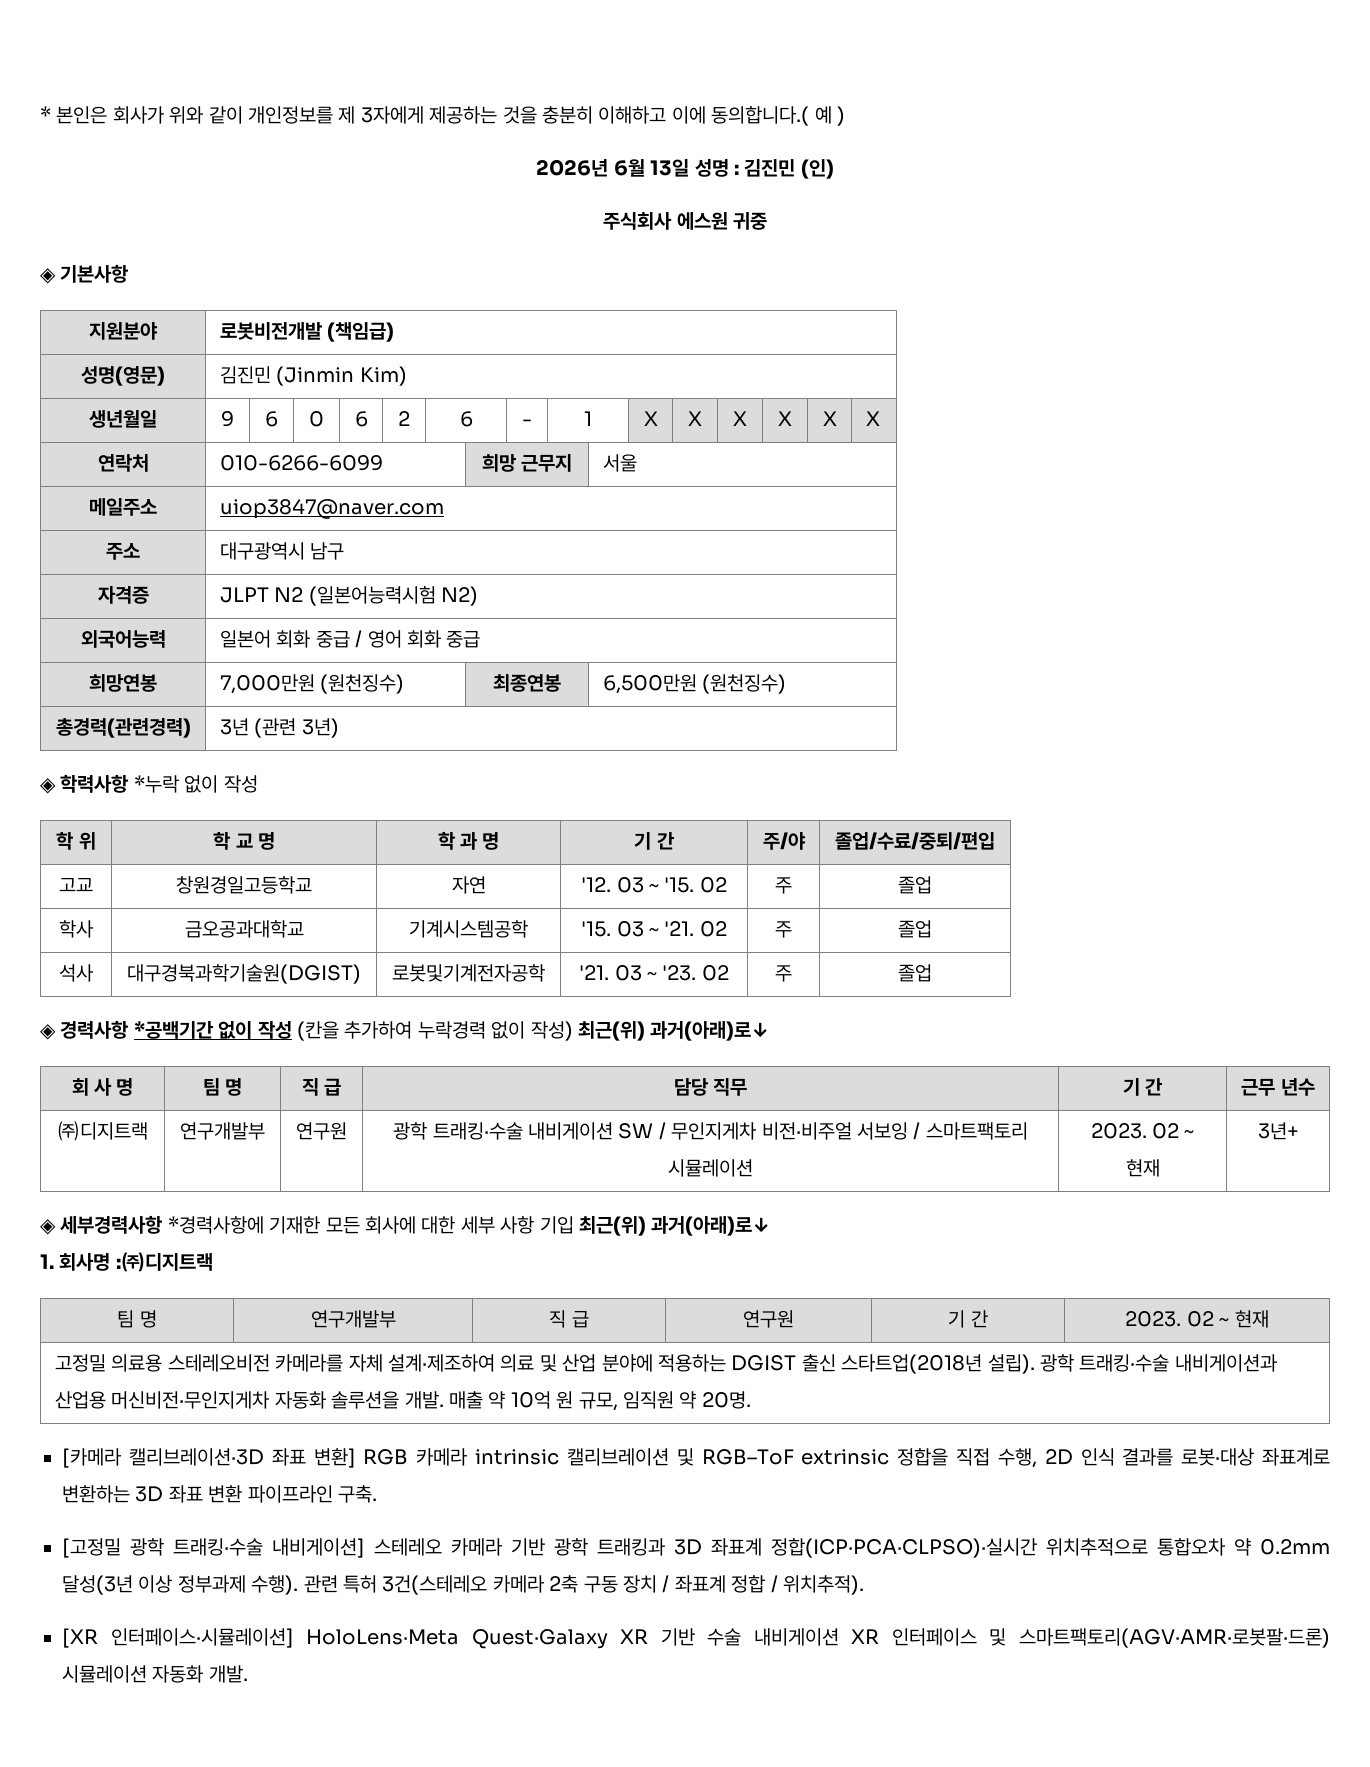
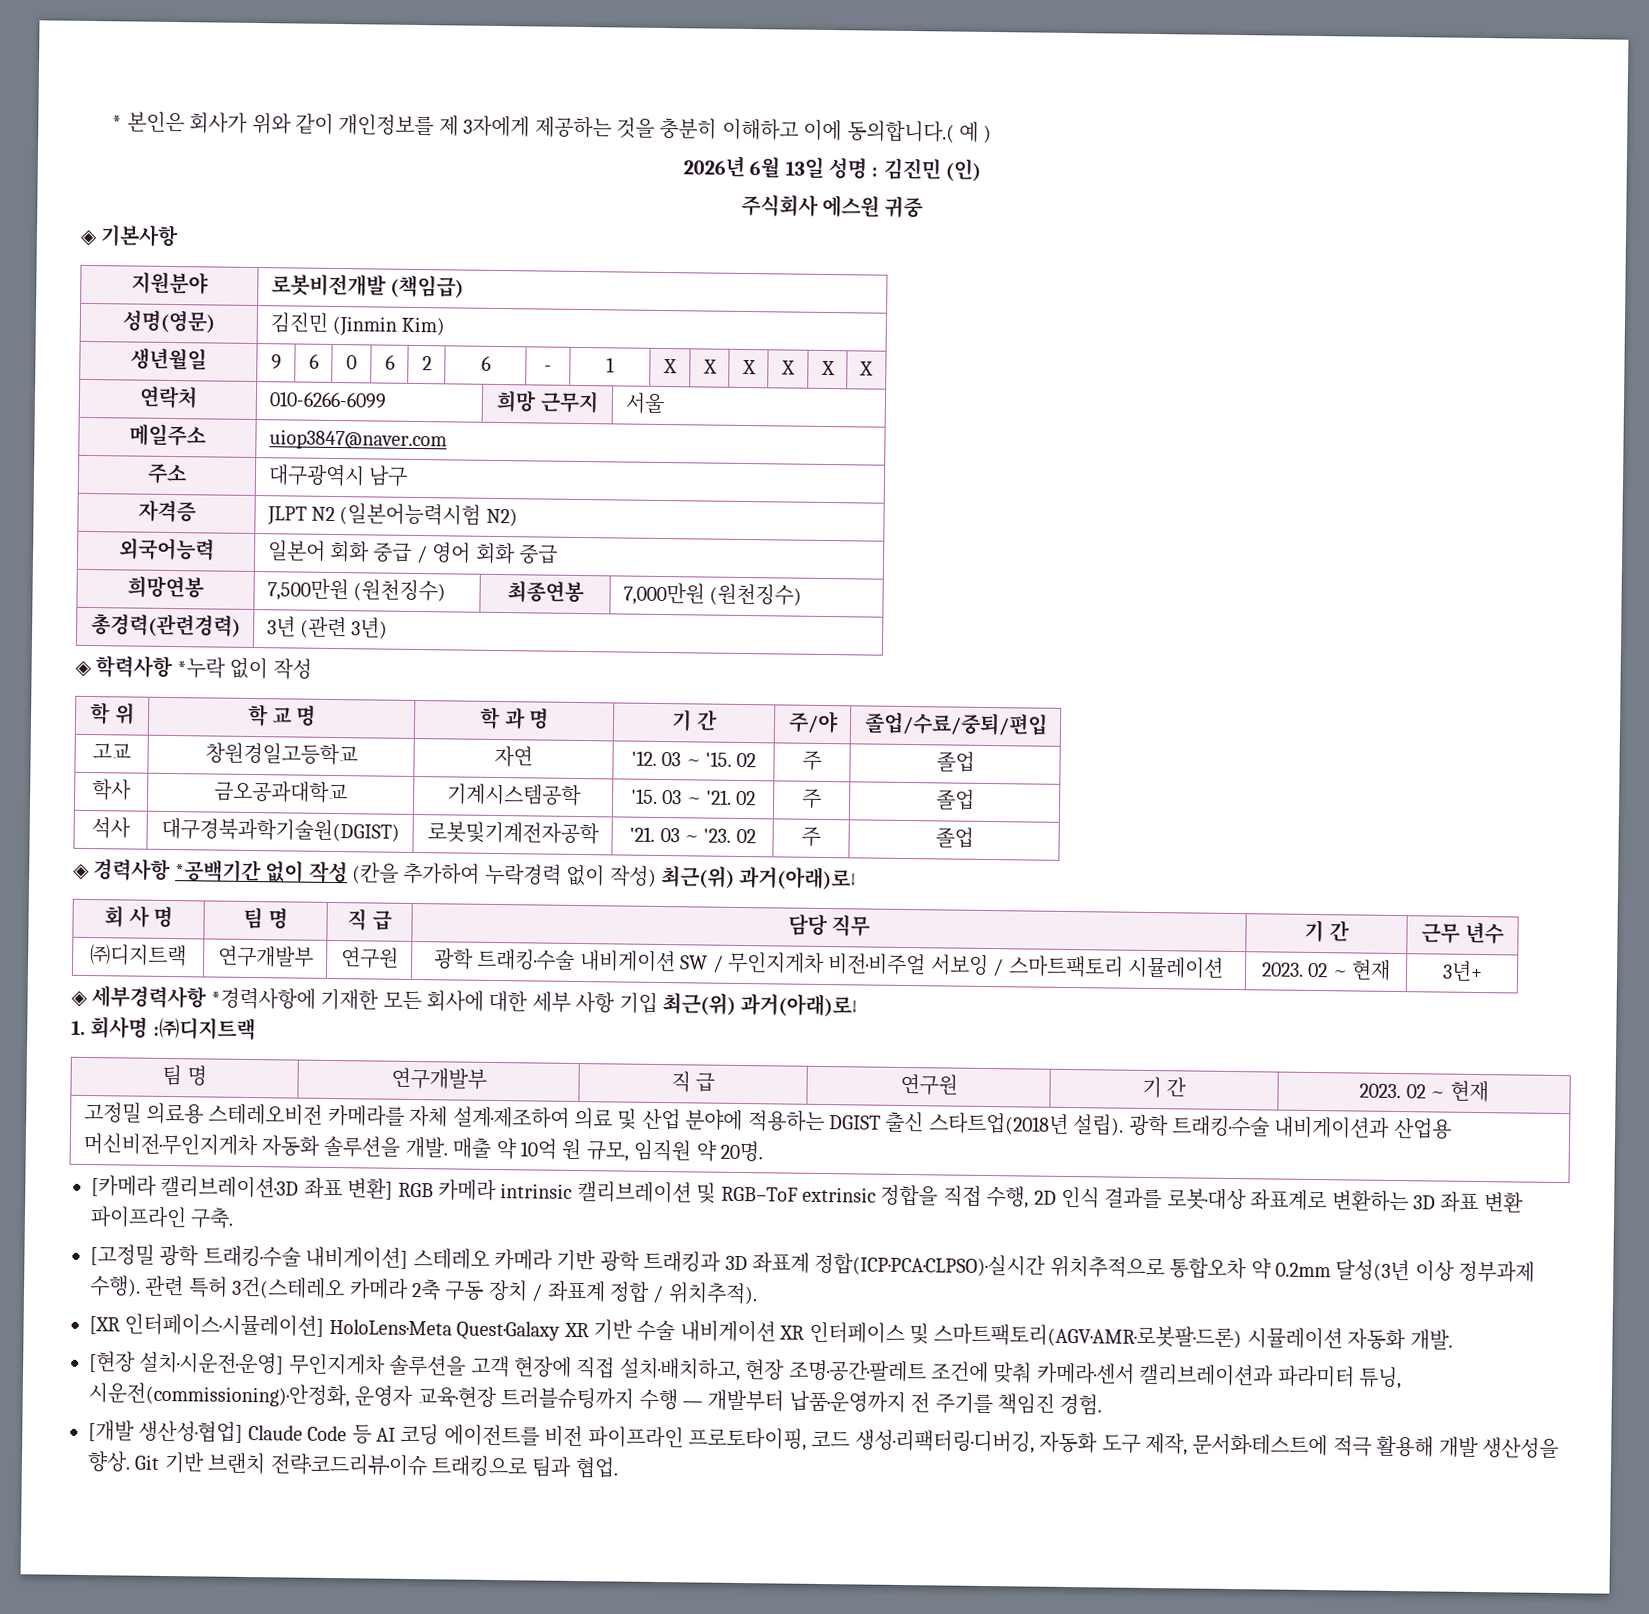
- 희망연봉 | 7,000만원 (원천징수) | 최종연봉 | 6,500만원 (원천징수)
+ 희망연봉 | 7,500만원 (원천징수) | 최종연봉 | 7,000만원 (원천징수)
+ [현장 설치·시운전·운영] 무인지게차 솔루션을 고객 현장에 직접 설치·배치하고, 현장 조명·공간·팔레트 조건에 맞춰 카메라·센서 캘리브레이션과 파라미터 튜닝, 시운전(commissioning)·안정화, 운영자 교육·현장 트러블슈팅까지 수행 — 개발부터 납품·운영까지 전 주기를 책임진 경험.
+ [개발 생산성·협업] Claude Code 등 AI 코딩 에이전트를 비전 파이프라인 프로토타이핑, 코드 생성·리팩터링·디버깅, 자동화 도구 제작, 문서화·테스트에 적극 활용해 개발 생산성을 향상. Git 기반 브랜치 전략·코드리뷰·이슈 트래킹으로 팀과 협업.

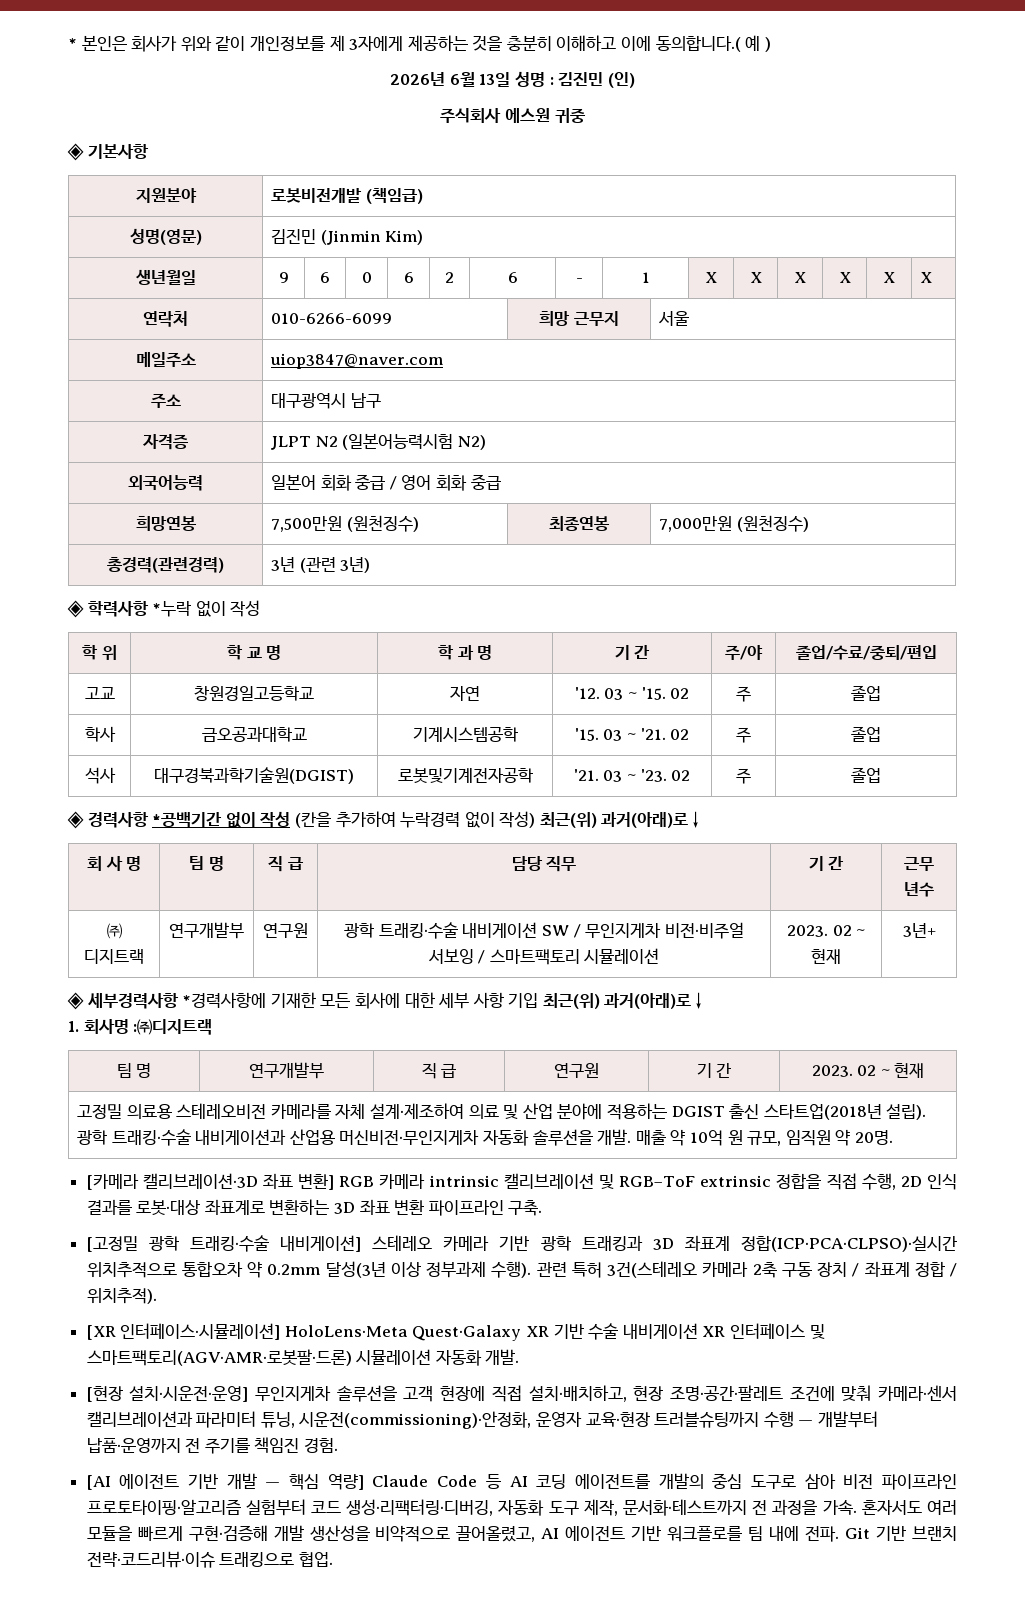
- [개발 생산성·협업] Claude Code 등 AI 코딩 에이전트를 비전 파이프라인 프로토타이핑, 코드 생성·리팩터링·디버깅, 자동화 도구 제작, 문서화·테스트에 적극 활용해 개발 생산성을 향상.
+ [AI 에이전트 기반 개발 — 핵심 역량] Claude Code 등 AI 코딩 에이전트를 개발의 중심 도구로 삼아 비전 파이프라인 프로토타이핑·알고리즘 실험부터 코드 생성·리팩터링·디버깅, 자동화 도구 제작, 문서화·테스트까지 전 과정을 가속. 혼자서도 여러 모듈을 빠르게 구현·검증해 개발 생산성을 비약적으로 끌어올렸고, AI 에이전트 기반 워크플로를 팀 내에 전파.
- Git 기반 브랜치 전략·코드리뷰·이슈 트래킹으로 팀과 협업.
+ Git 기반 브랜치 전략·코드리뷰·이슈 트래킹으로 협업.

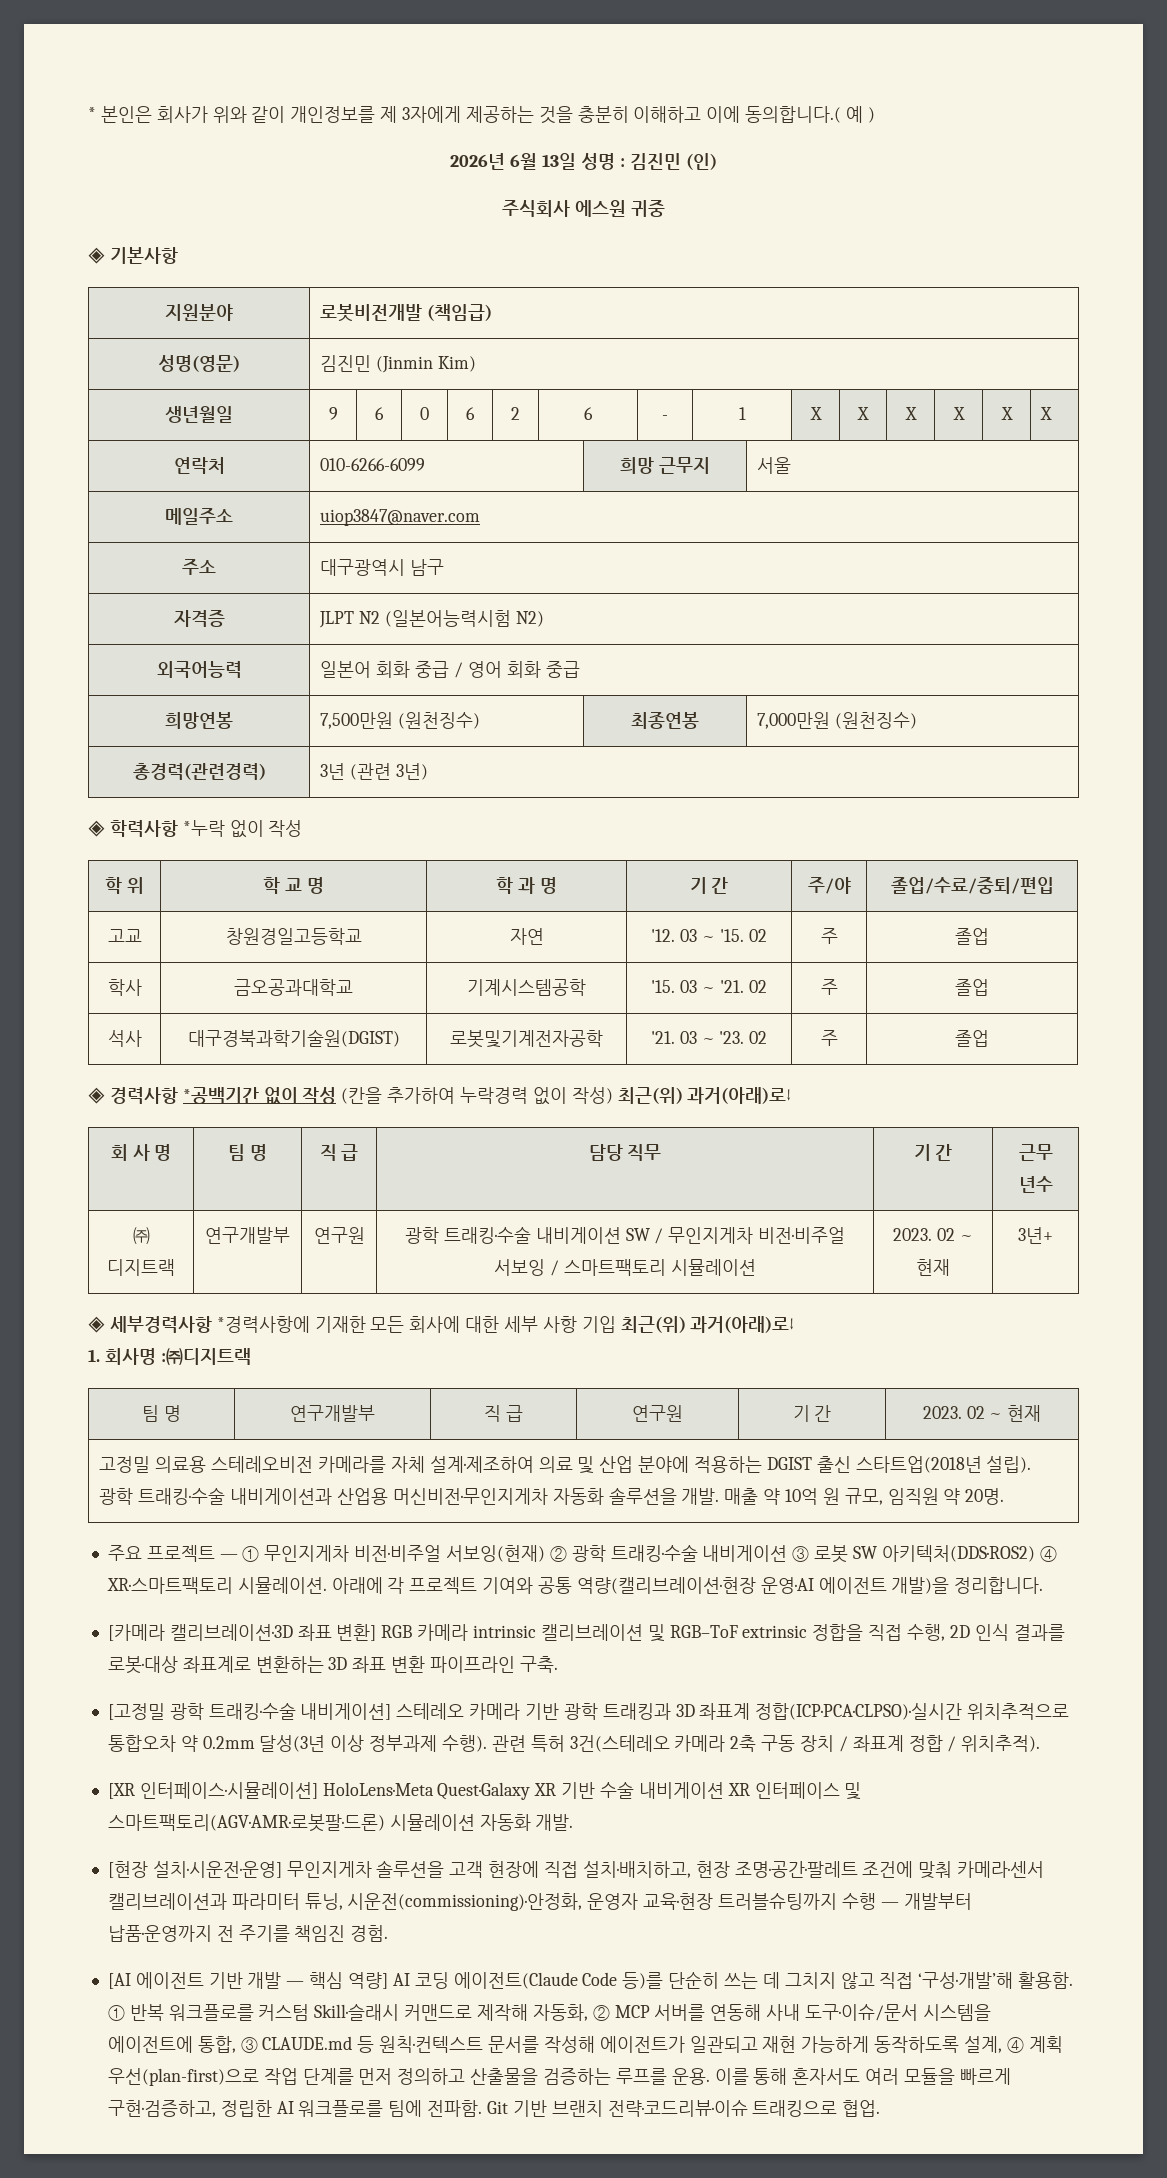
+ 주요 프로젝트 — ① 무인지게차 비전·비주얼 서보잉(현재) ② 광학 트래킹·수술 내비게이션 ③ 로봇 SW 아키텍처(DDS·ROS2) ④ XR·스마트팩토리 시뮬레이션. 아래에 각 프로젝트 기여와 공통 역량(캘리브레이션·현장 운영·AI 에이전트 개발)을 정리합니다.
- [AI 에이전트 기반 개발 — 핵심 역량] Claude Code 등 AI 코딩 에이전트를 개발의 중심 도구로 삼아 비전 파이프라인 프로토타이핑·알고리즘 실험부터 코드 생성·리팩터링·디버깅, 자동화 도구 제작, 문서화·테스트까지 전 과정을 가속. 혼자서도 여러 모듈을 빠르게 구현·검증해 개발 생산성을 비약적으로 끌어올렸고, AI 에이전트 기반 워크플로를 팀 내에 전파.
+ [AI 에이전트 기반 개발 — 핵심 역량] AI 코딩 에이전트(Claude Code 등)를 단순히 쓰는 데 그치지 않고 직접 ‘구성·개발’해 활용함. ① 반복 워크플로를 커스텀 Skill·슬래시 커맨드로 제작해 자동화, ② MCP 서버를 연동해 사내 도구·이슈/문서 시스템을 에이전트에 통합, ③ CLAUDE.md 등 원칙·컨텍스트 문서를 작성해 에이전트가 일관되고 재현 가능하게 동작하도록 설계, ④ 계획 우선(plan-first)으로 작업 단계를 먼저 정의하고 산출물을 검증하는 루프를 운용. 이를 통해 혼자서도 여러 모듈을 빠르게 구현·검증하고, 정립한 AI 워크플로를 팀에 전파함.

